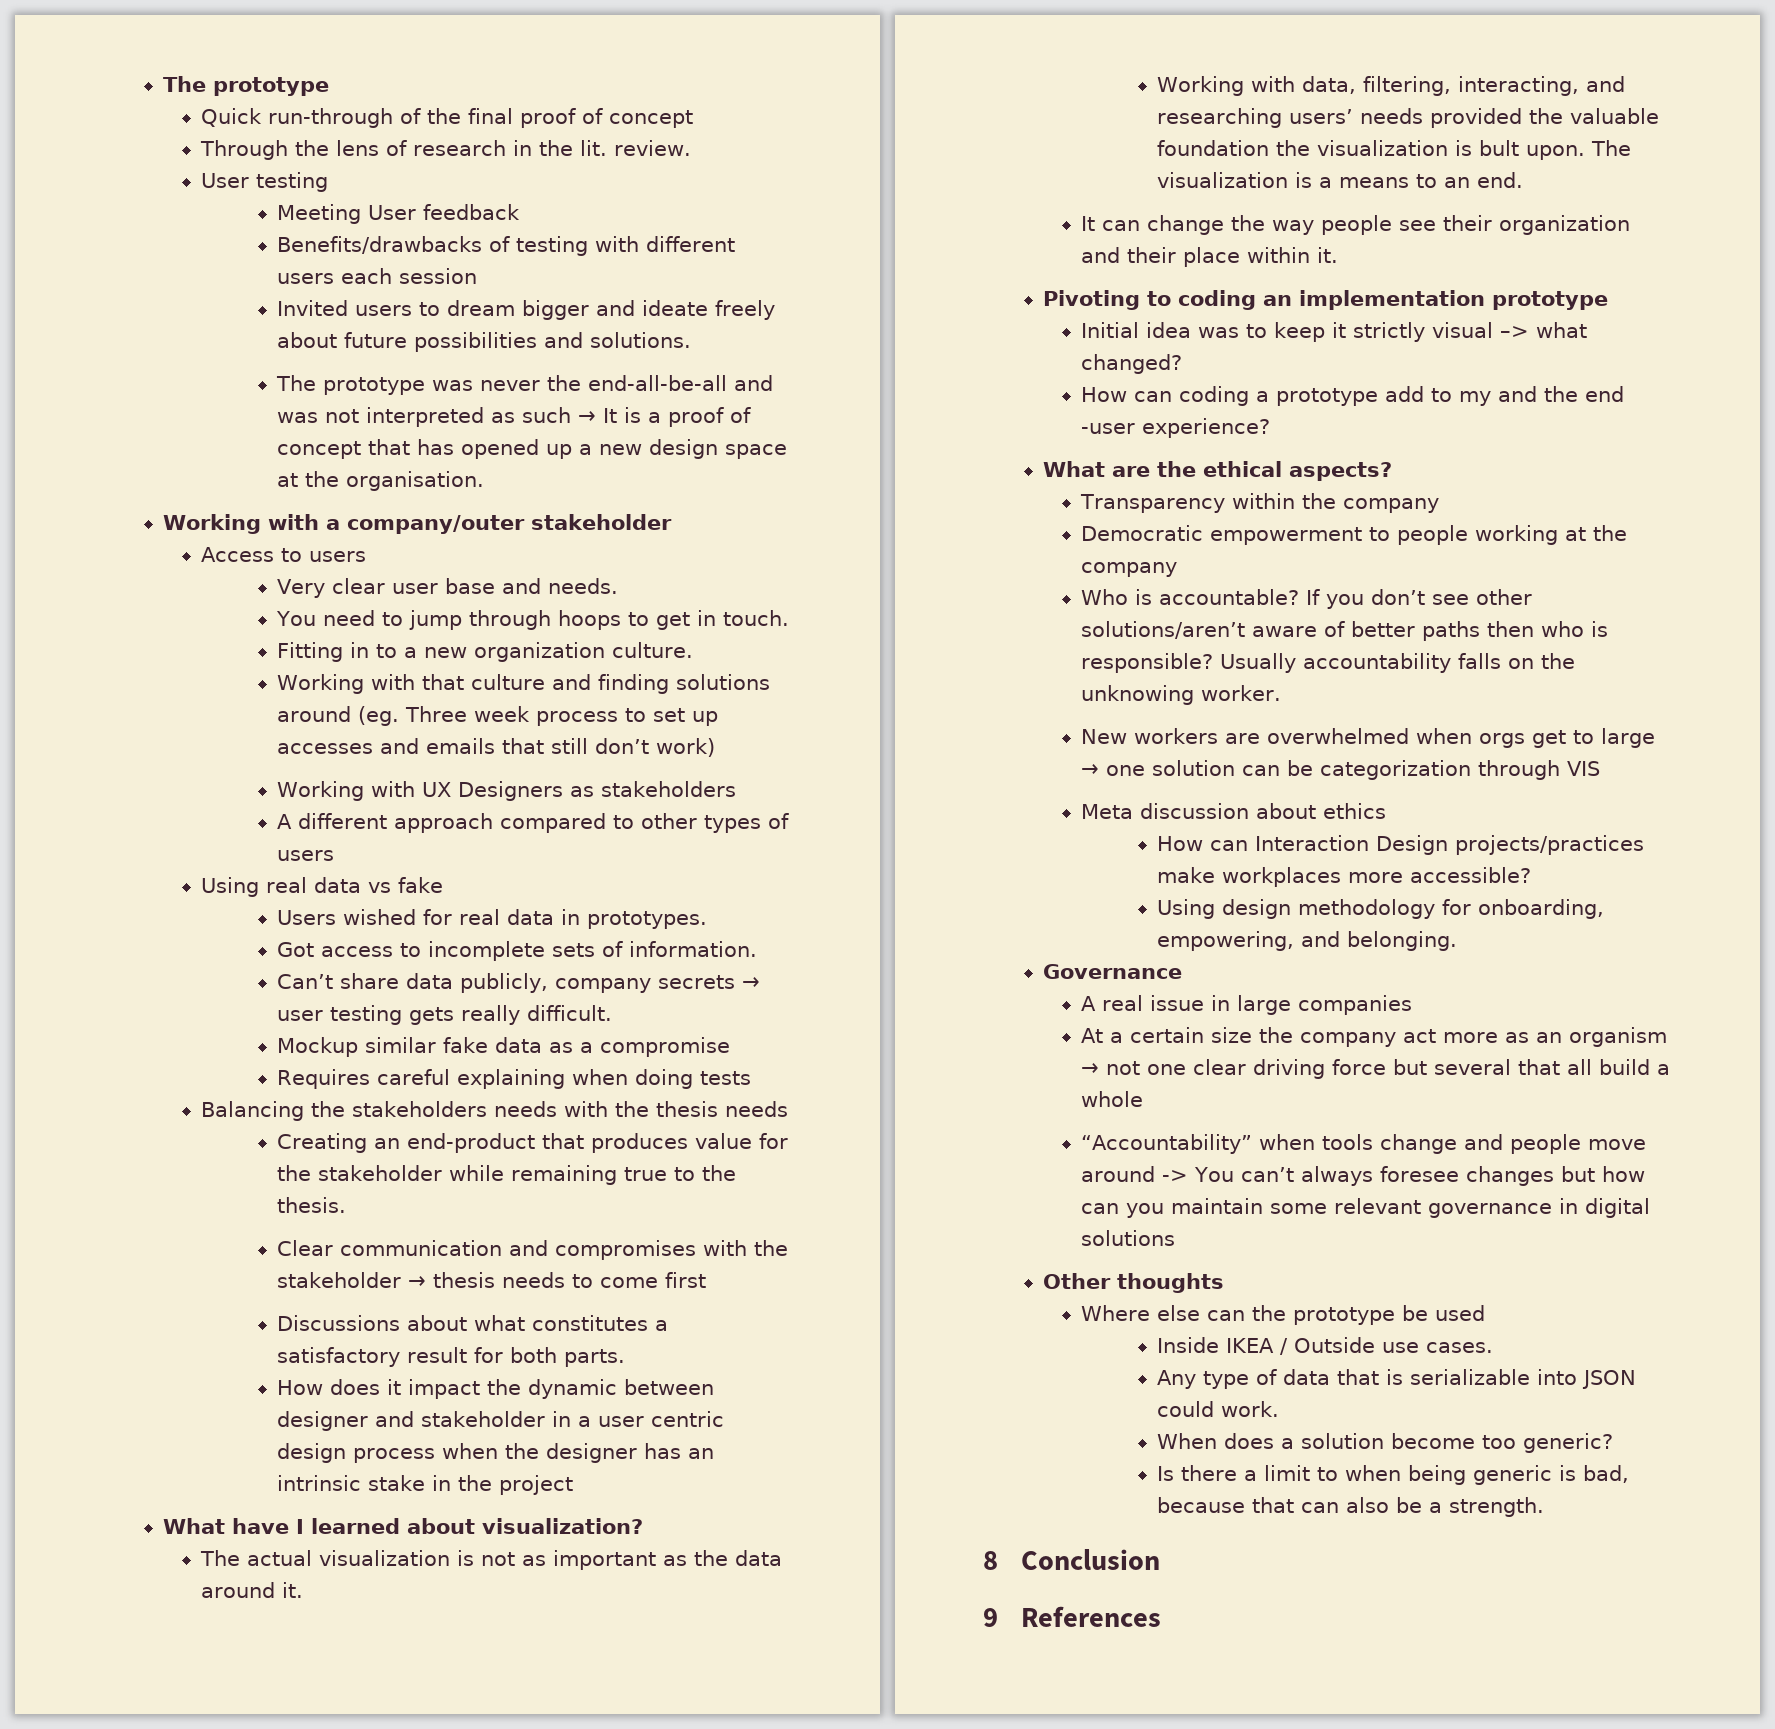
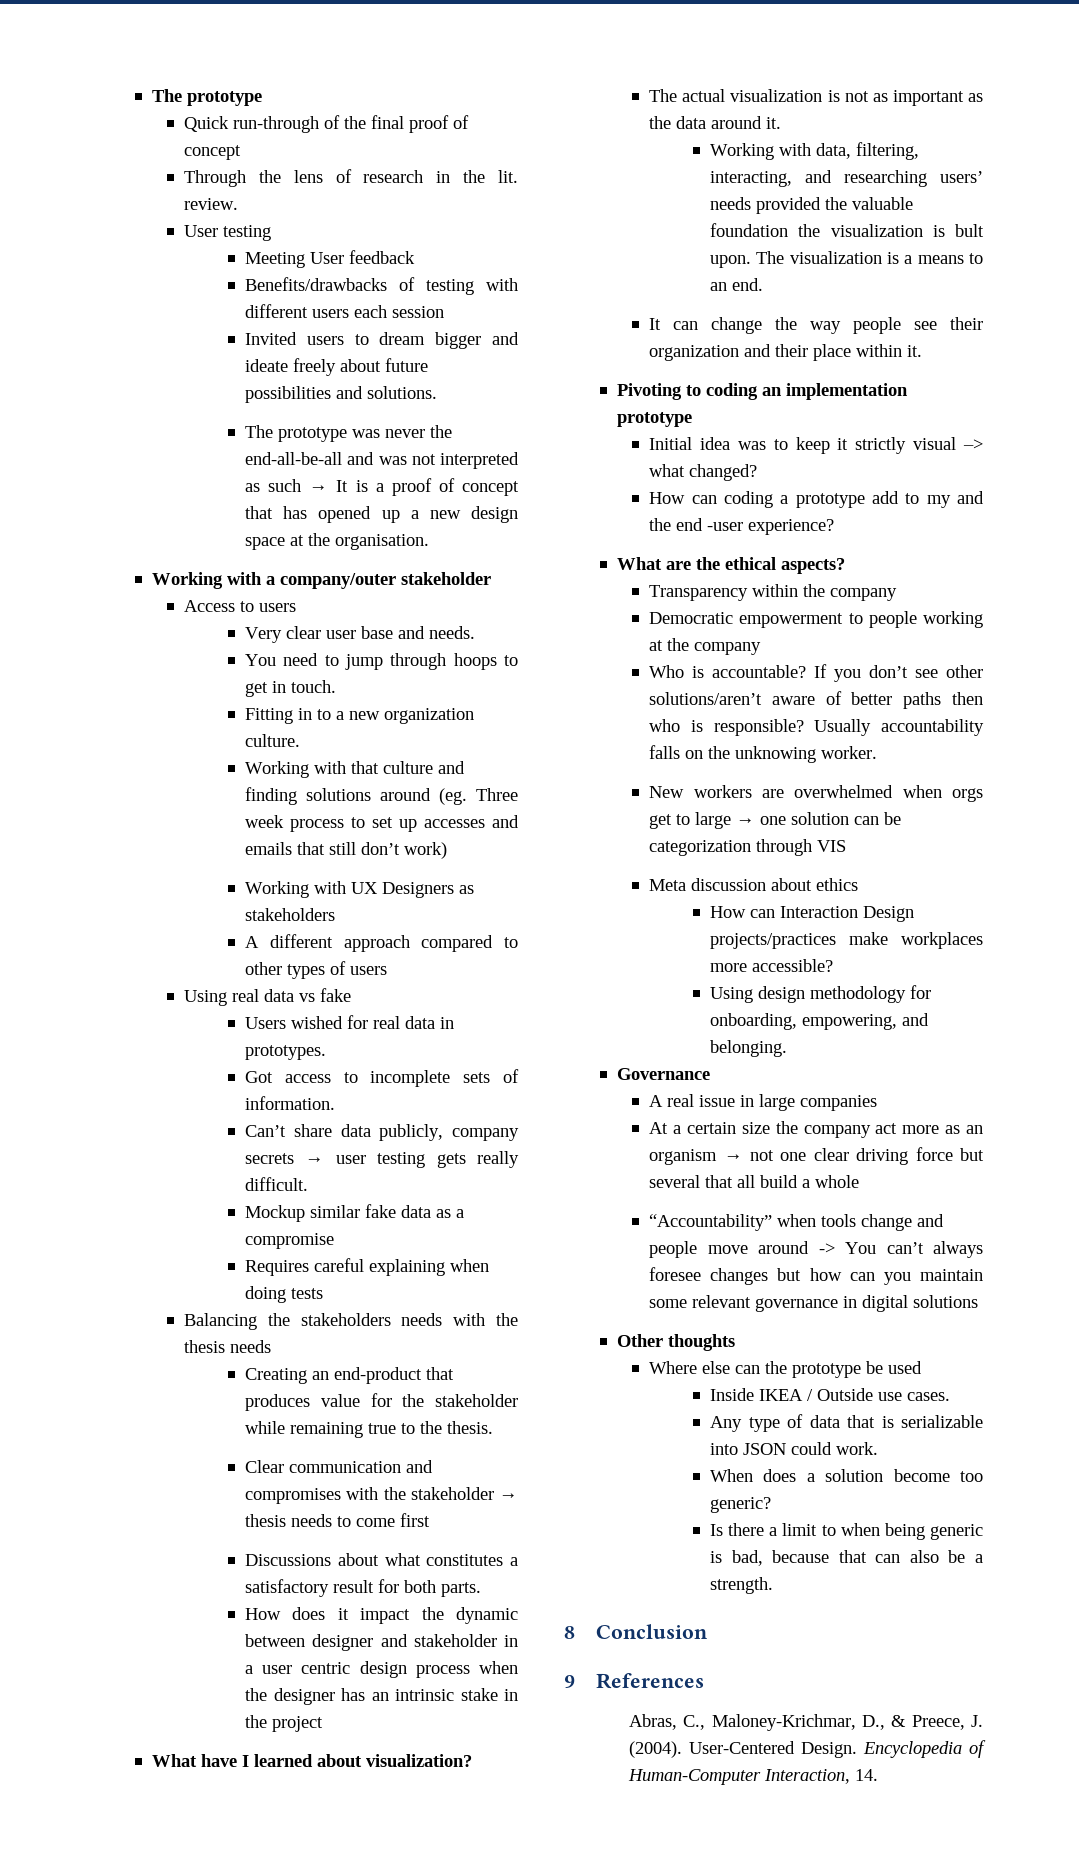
+ Abras, C., Maloney-Krichmar, D., & Preece, J. (2004). User-Centered Design. Encyclopedia of Human-Computer Interaction, 14.

